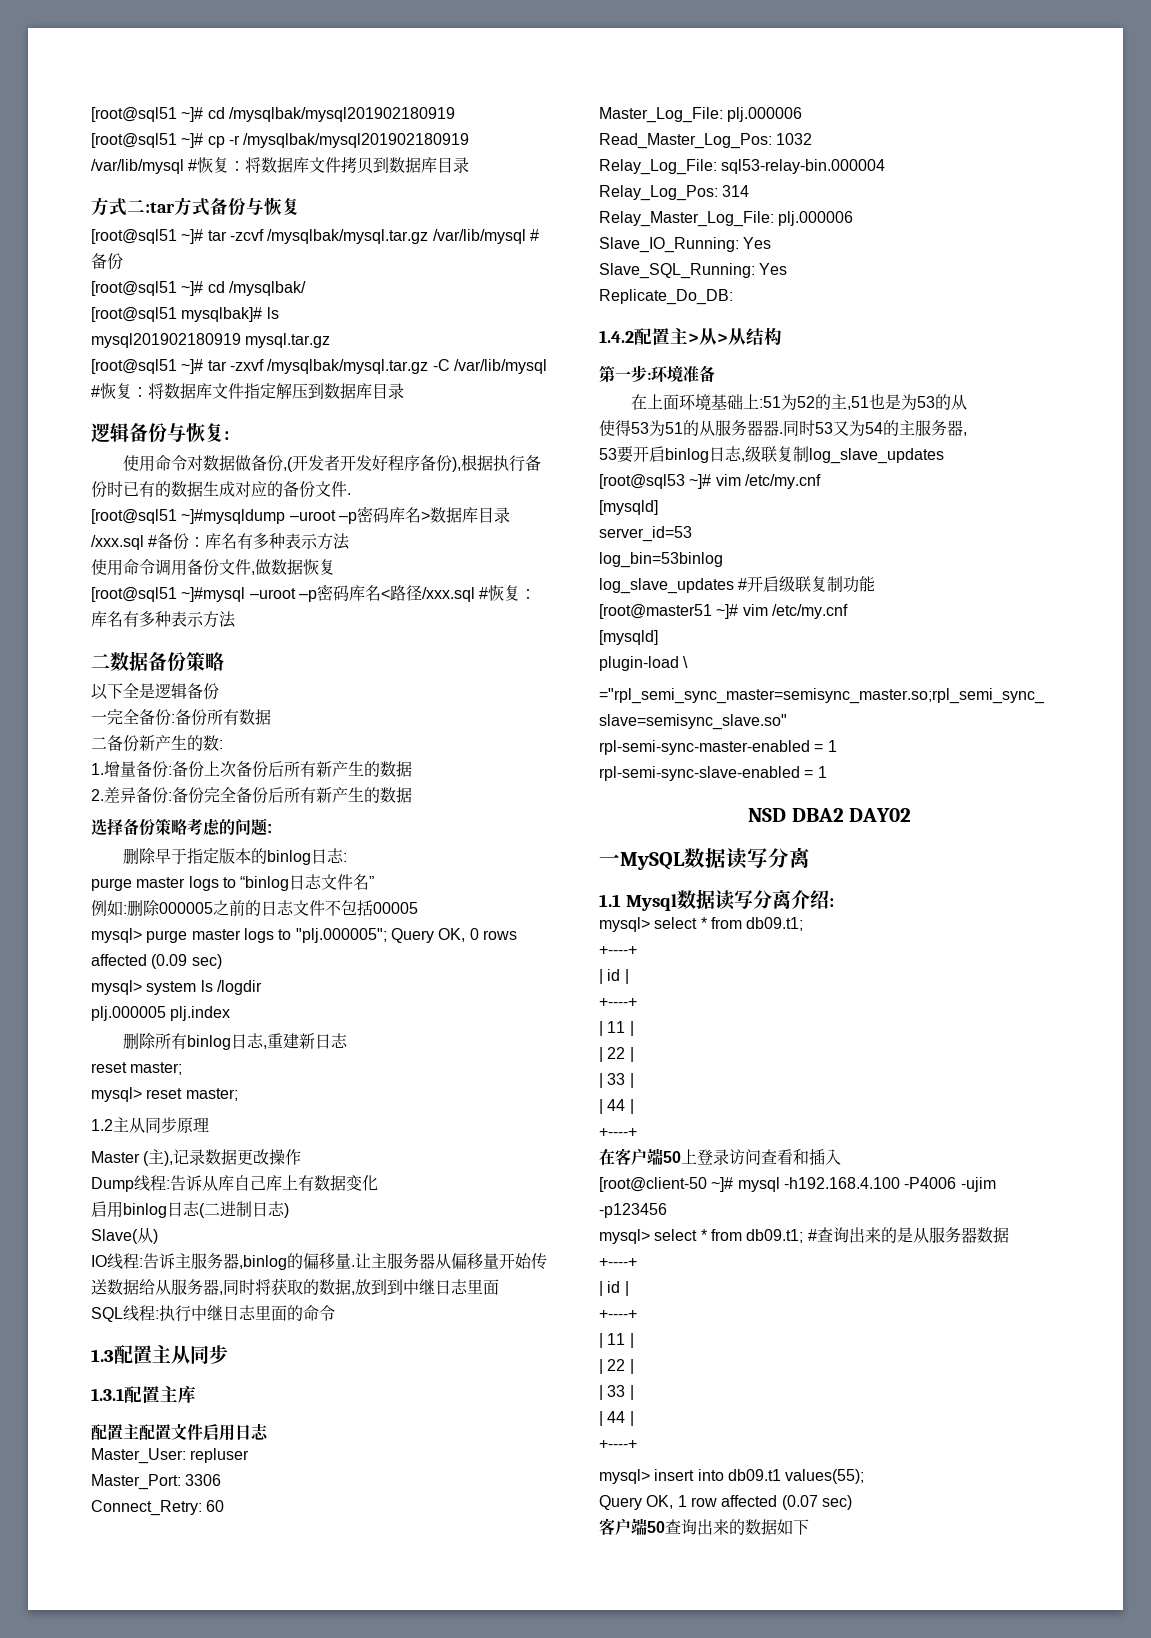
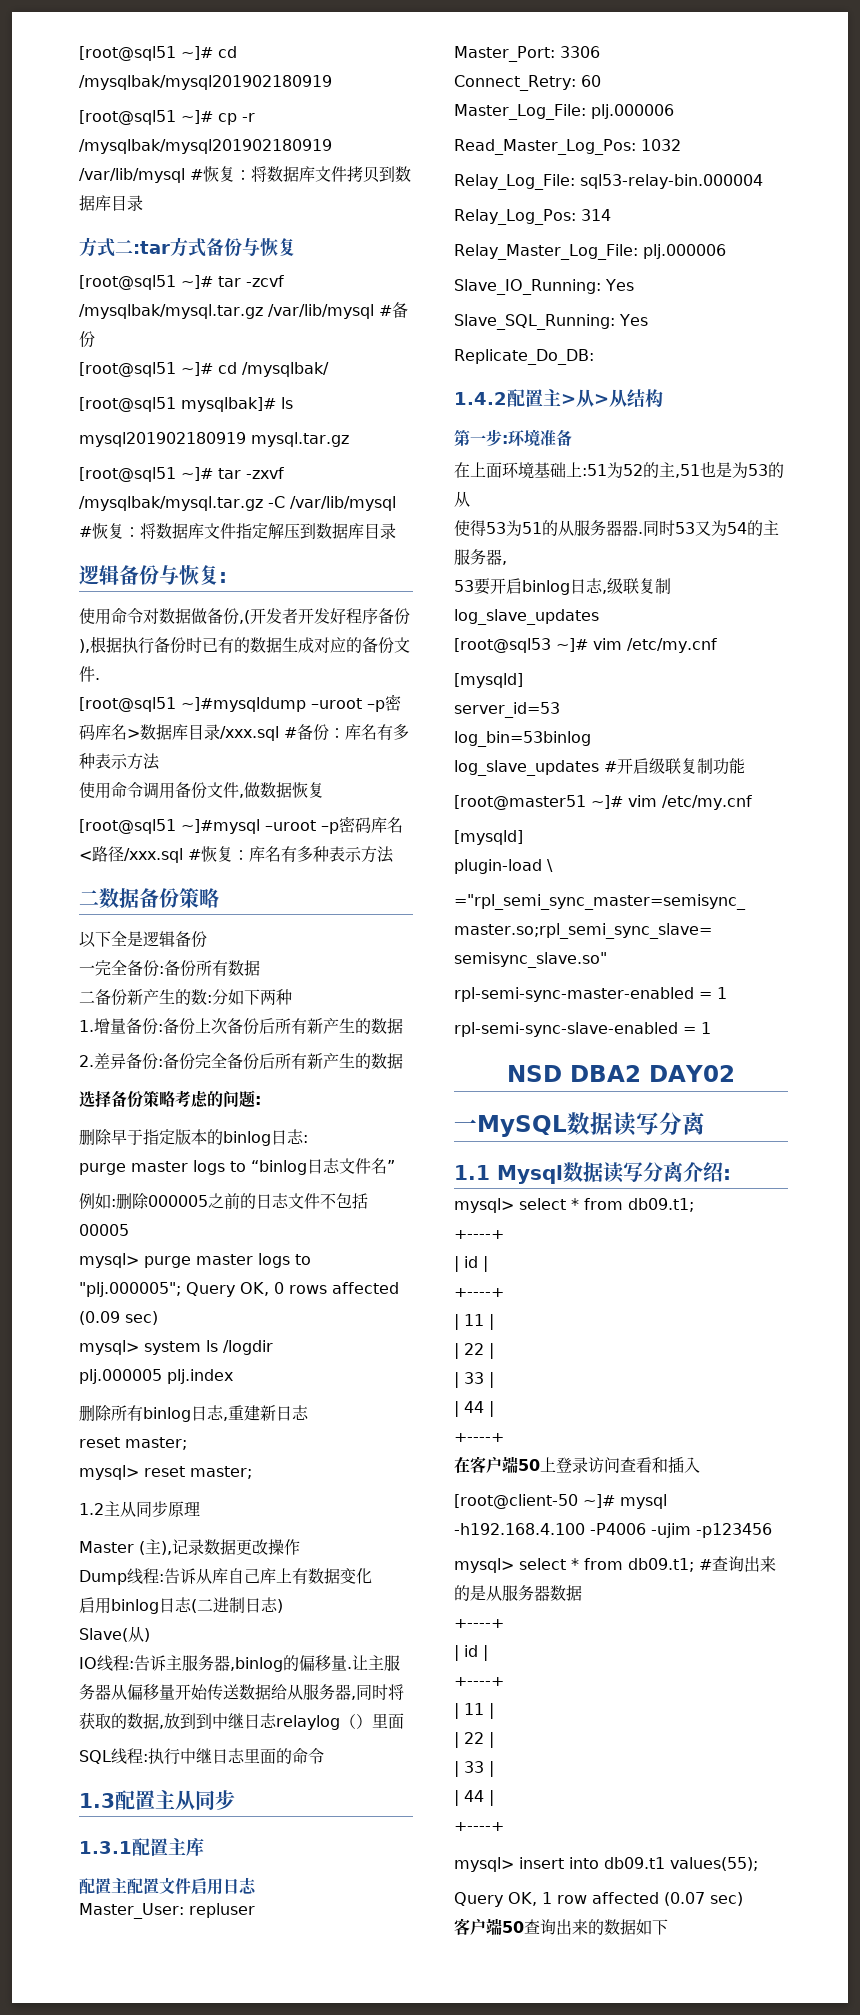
- 二备份新产生的数:
+ 二备份新产生的数:分如下两种
- 让主服务器从偏移量开始传送数据给从服务器,同时将获取的数据,放到到中继日志里面
+ 让主服务器从偏移量开始传送数据给从服务器,同时将获取的数据,放到到中继日志relaylog（）里面

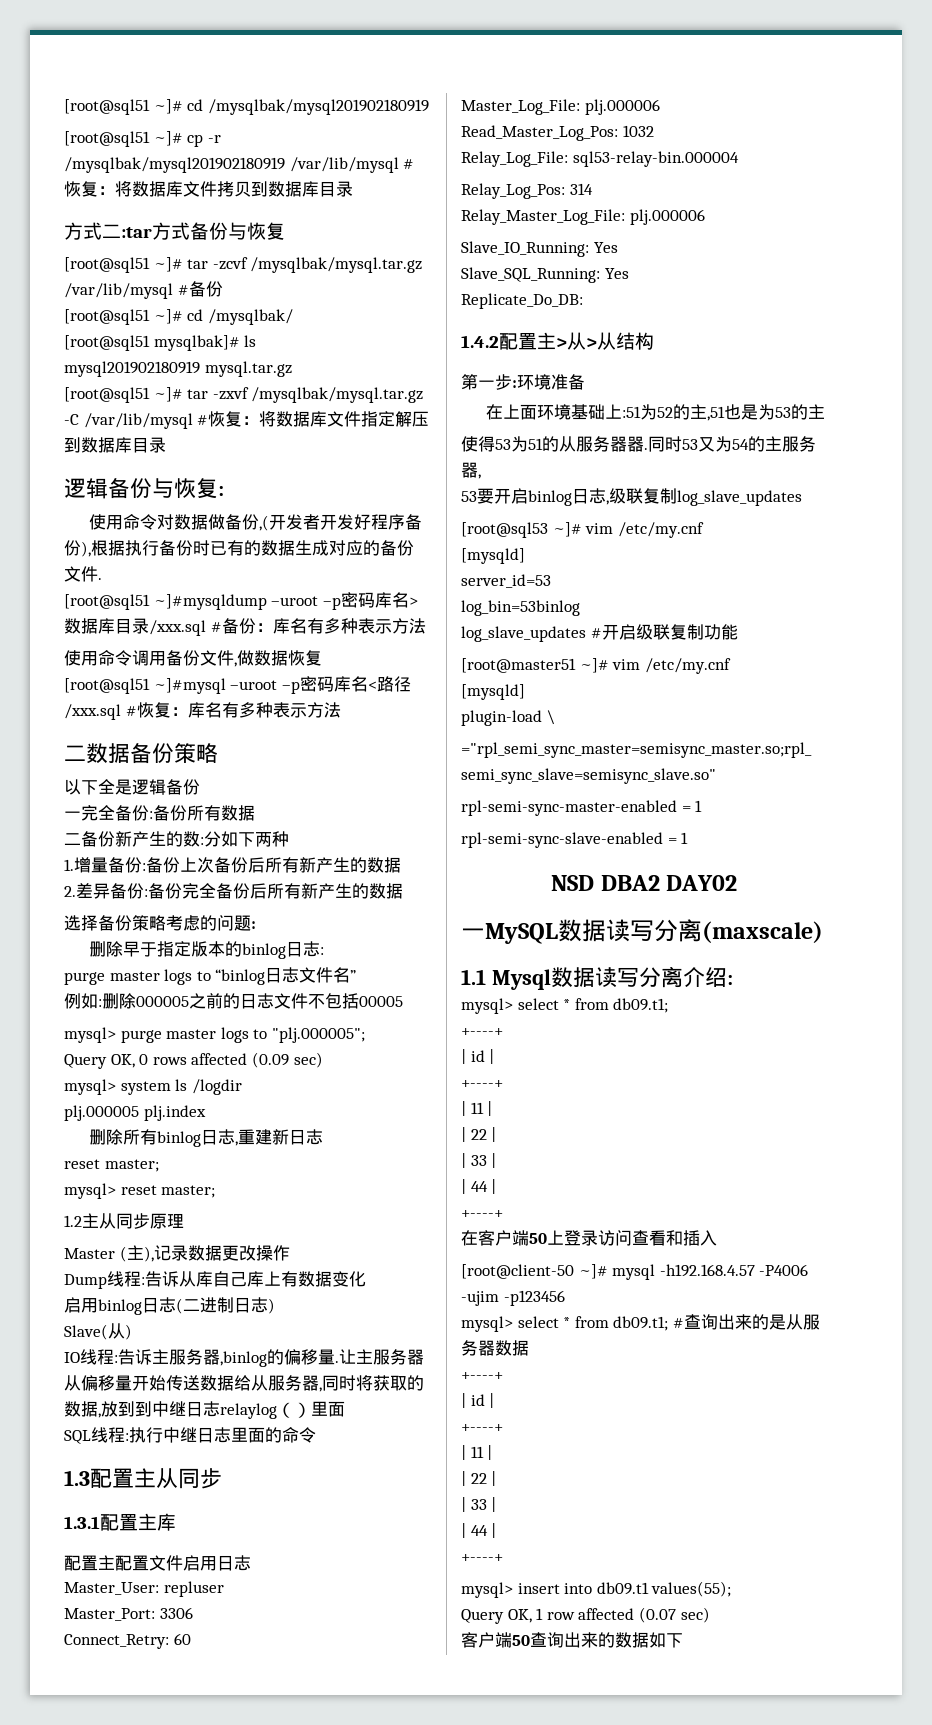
- mysql> purge master logs to "plj.000005"; Query OK, 0 rows affected (0.09 sec)
+ mysql> purge master logs to "plj.000005";
+ Query OK, 0 rows affected (0.09 sec)
- 在上面环境基础上:51为52的主,51也是为53的从
+ 在上面环境基础上:51为52的主,51也是为53的主
- 一MySQL数据读写分离
+ 一MySQL数据读写分离(maxscale)
- [root@client-50 ~]# mysql -h192.168.4.100 -P4006 -ujim -p123456
+ [root@client-50 ~]# mysql -h192.168.4.57 -P4006 -ujim -p123456

